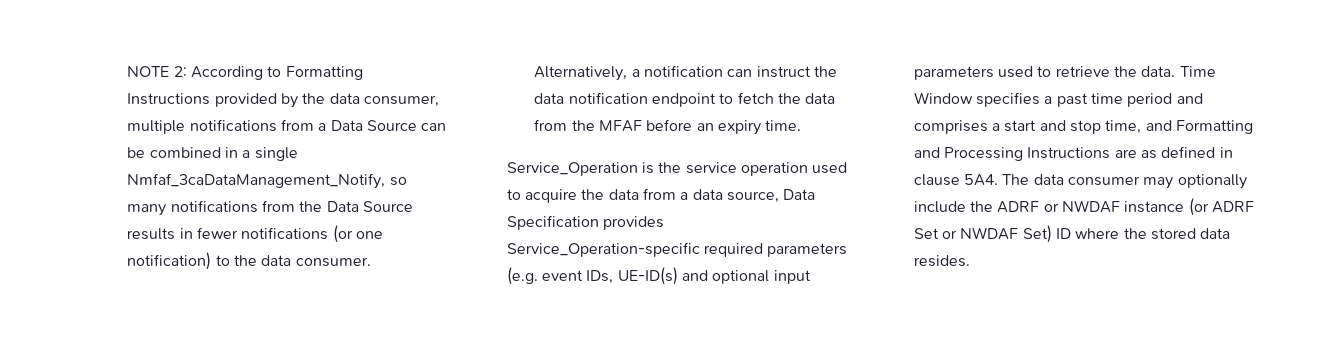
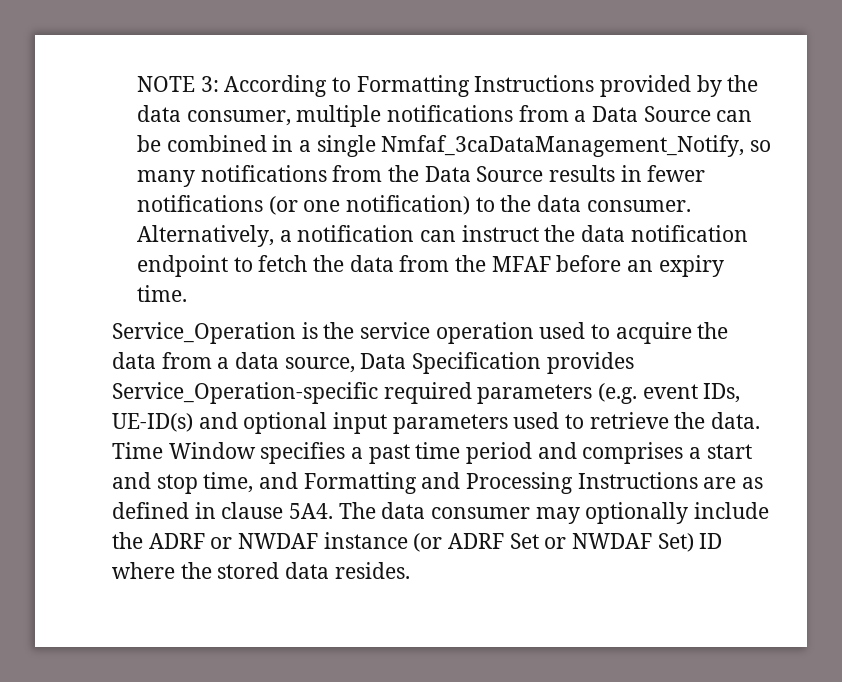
- NOTE 2: According to Formatting Instructions provided by the data consumer, multiple notifications from a Data Source can be combined in a single Nmfaf_3caDataManagement_Notify, so many notifications from the Data Source results in fewer notifications (or one notification) to the data consumer.
+ NOTE 3: According to Formatting Instructions provided by the data consumer, multiple notifications from a Data Source can be combined in a single Nmfaf_3caDataManagement_Notify, so many notifications from the Data Source results in fewer notifications (or one notification) to the data consumer.

